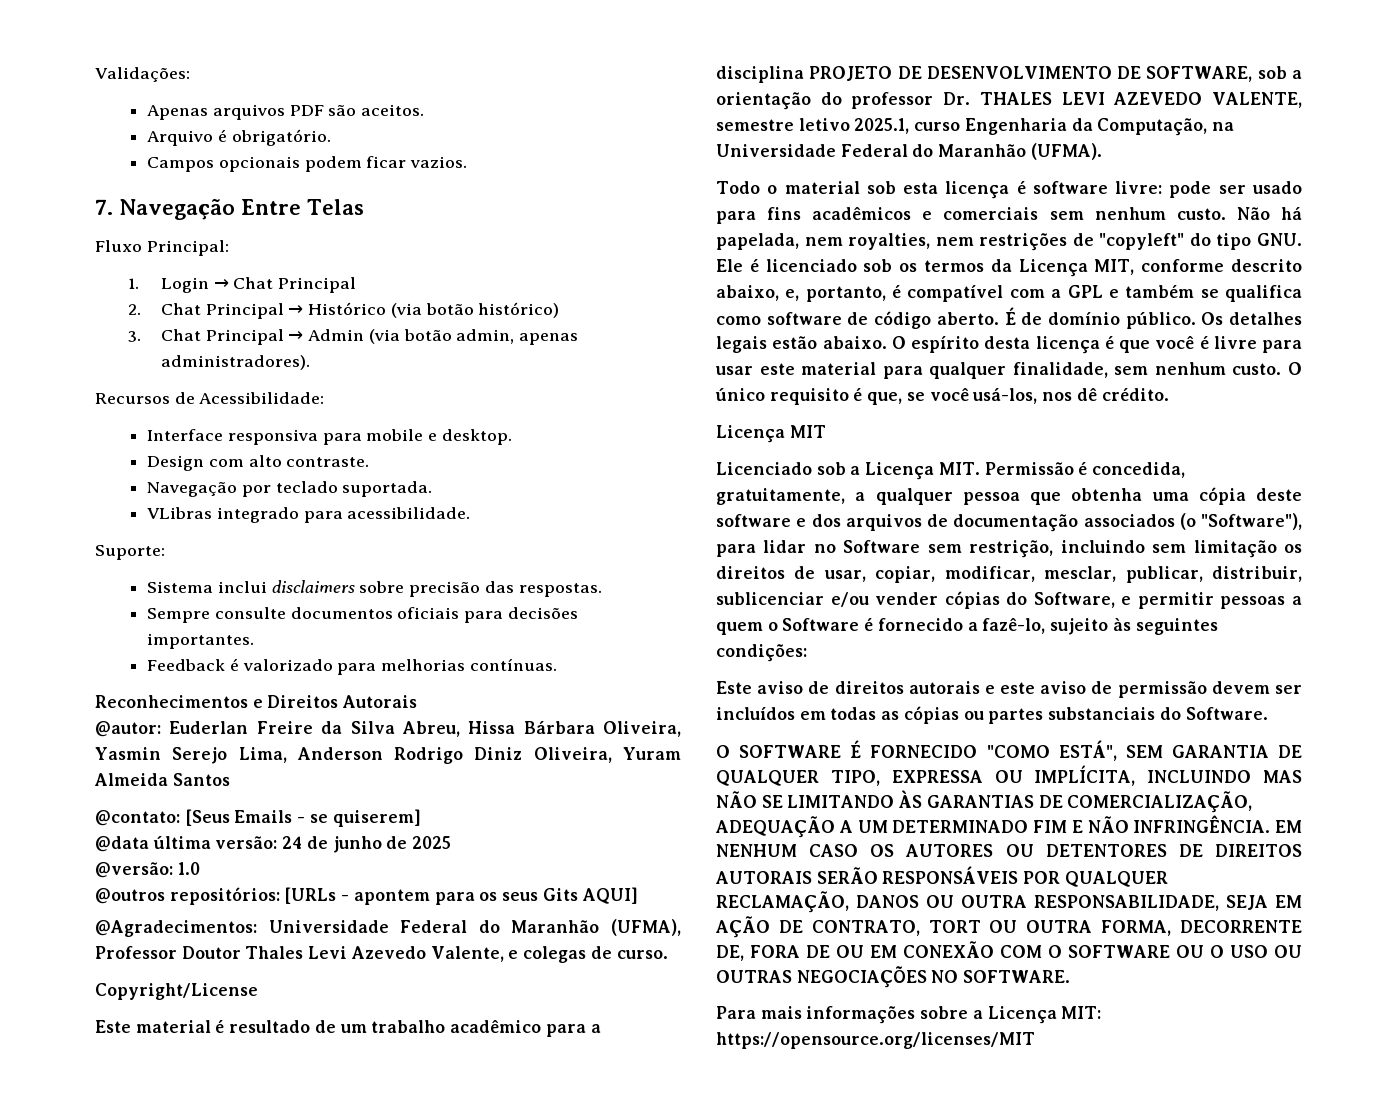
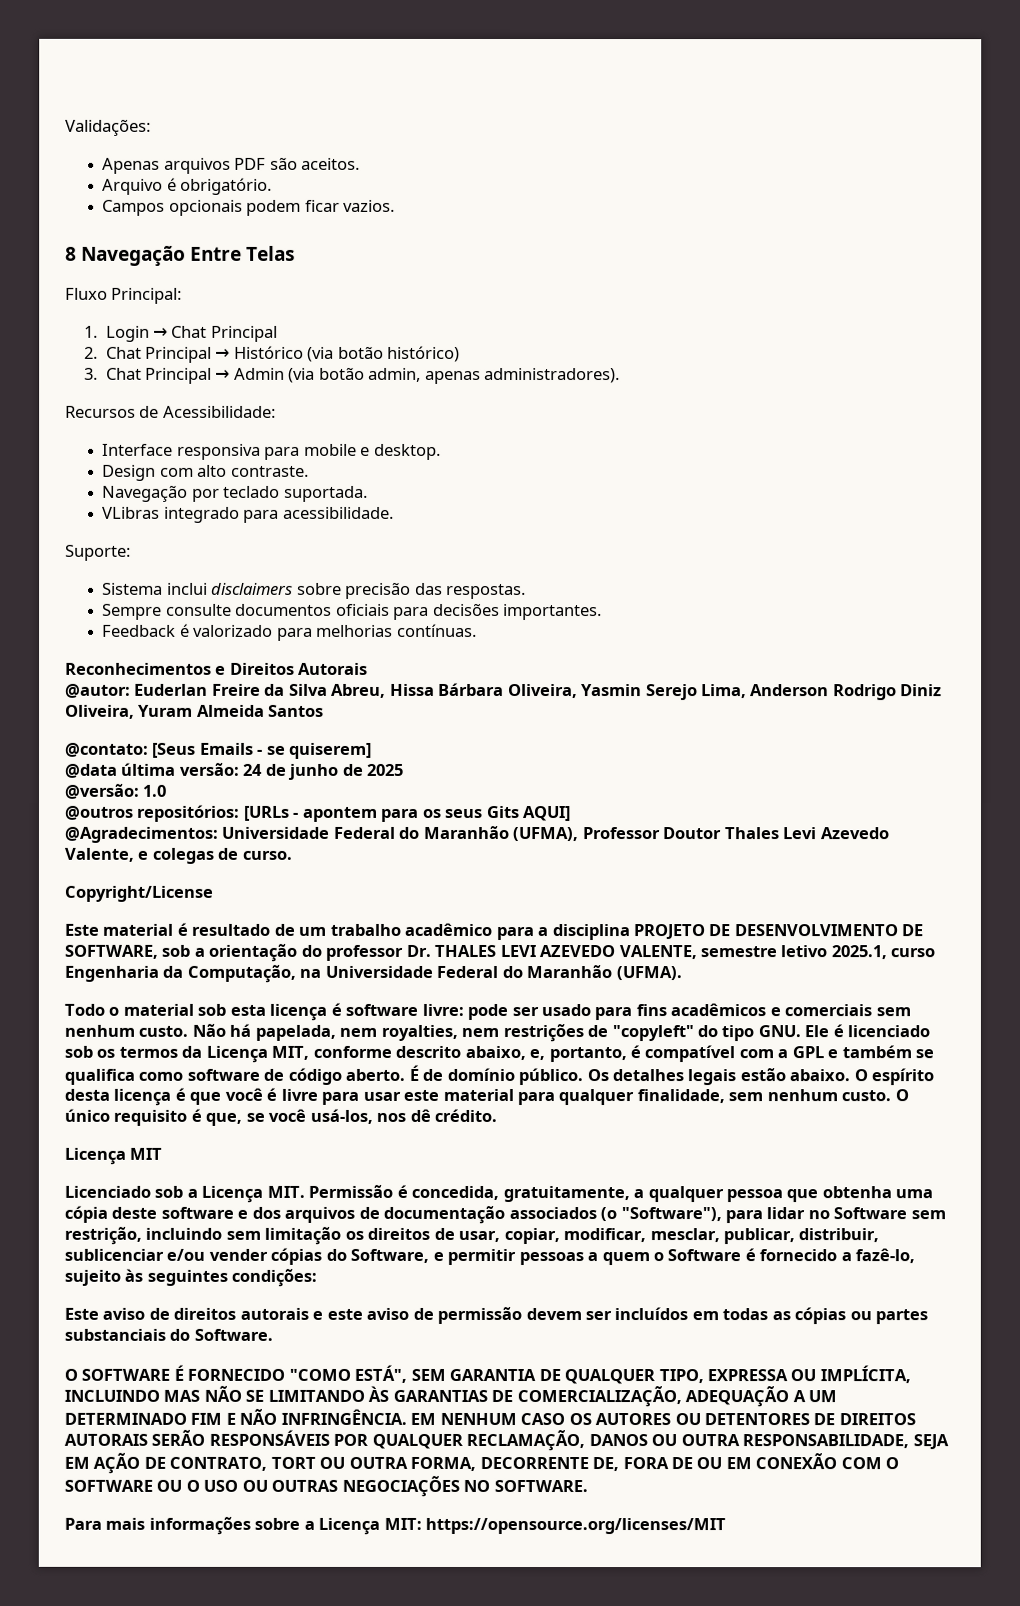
- 7. Navegação Entre Telas
+ 8 Navegação Entre Telas

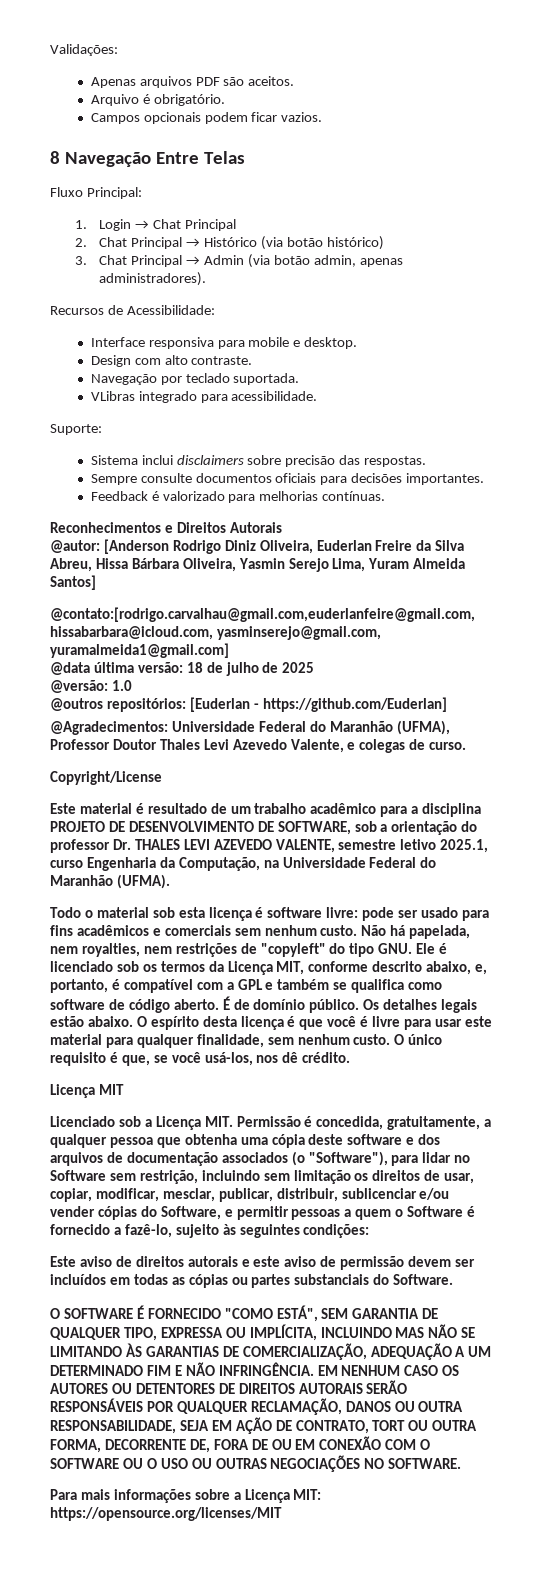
- @autor: Euderlan Freire da Silva Abreu, Hissa Bárbara Oliveira, Yasmin Serejo Lima, Anderson Rodrigo Diniz Oliveira, Yuram Almeida Santos
- @contato: [Seus Emails - se quiserem]
+ @autor: [Anderson Rodrigo Diniz Oliveira, Euderlan Freire da Silva Abreu, Hissa Bárbara Oliveira, Yasmin Serejo Lima, Yuram Almeida Santos]
+ @contato:[rodrigo.carvalhau@gmail.com,euderlanfeire@gmail.com, hissabarbara@icloud.com, yasminserejo@gmail.com, yuramalmeida1@gmail.com]
- @data última versão: 24 de junho de 2025
+ @data última versão: 18 de julho de 2025
- @outros repositórios: [URLs - apontem para os seus Gits AQUI]
+ @outros repositórios: [Euderlan - https://github.com/Euderlan]

